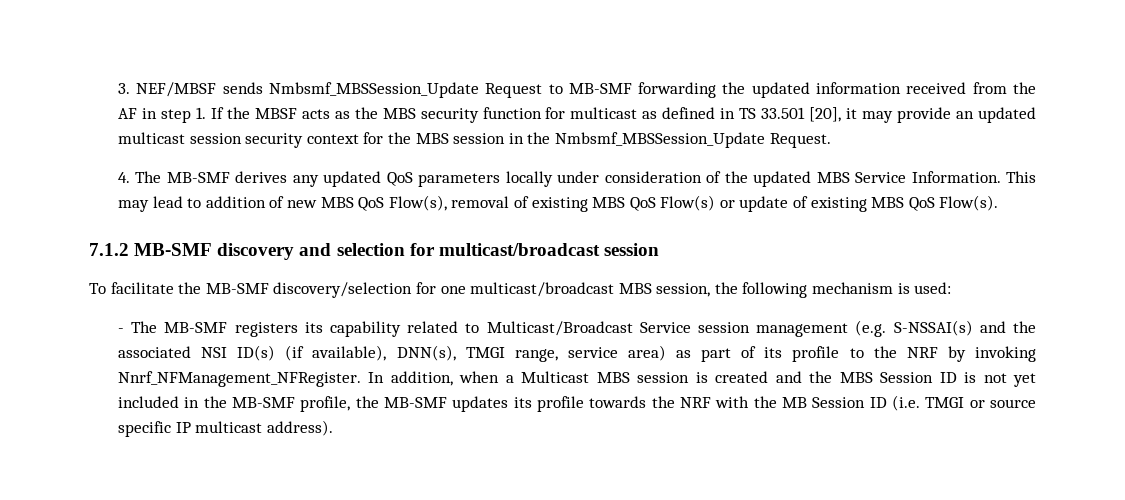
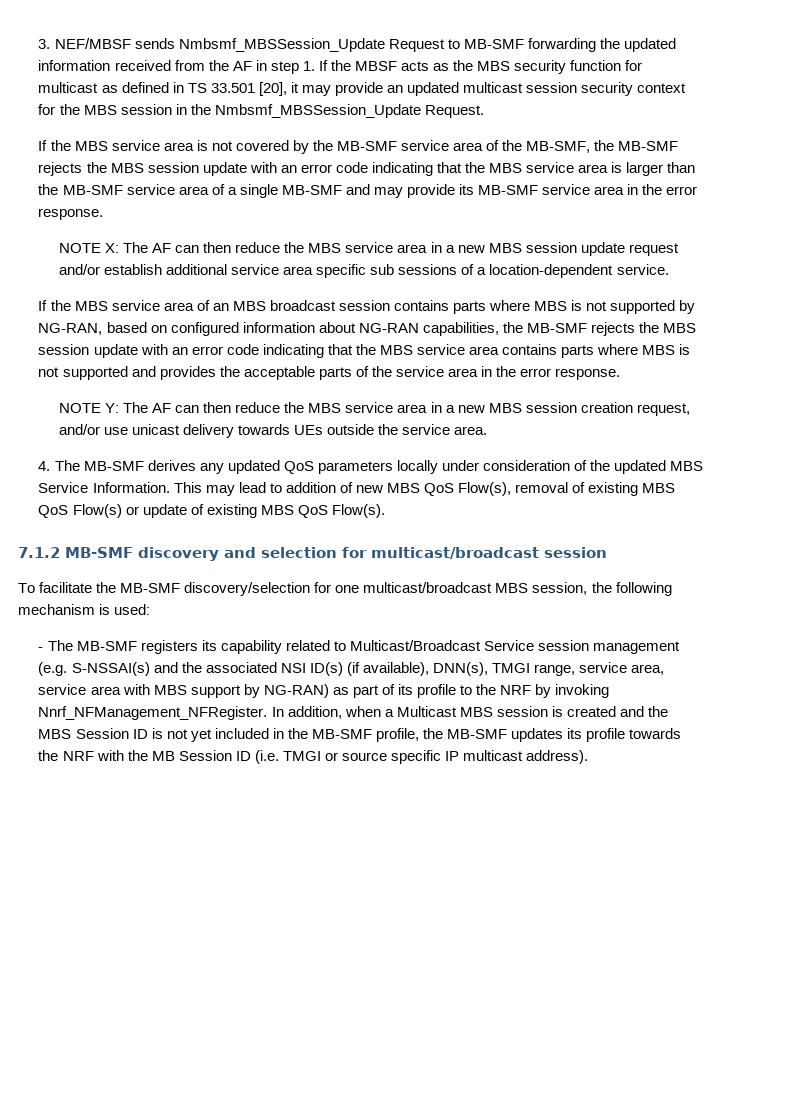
+ If the MBS service area is not covered by the MB-SMF service area of the MB-SMF, the MB-SMF rejects the MBS session update with an error code indicating that the MBS service area is larger than the MB-SMF service area of a single MB-SMF and may provide its MB-SMF service area in the error response.
+ NOTE X: The AF can then reduce the MBS service area in a new MBS session update request and/or establish additional service area specific sub sessions of a location-dependent service.
+ If the MBS service area of an MBS broadcast session contains parts where MBS is not supported by NG-RAN, based on configured information about NG-RAN capabilities, the MB-SMF rejects the MBS session update with an error code indicating that the MBS service area contains parts where MBS is not supported and provides the acceptable parts of the service area in the error response.
+ NOTE Y: The AF can then reduce the MBS service area in a new MBS session creation request, and/or use unicast delivery towards UEs outside the service area.
- - The MB-SMF registers its capability related to Multicast/Broadcast Service session management (e.g. S-NSSAI(s) and the associated NSI ID(s) (if available), DNN(s), TMGI range, service area) as part of its profile to the NRF by invoking Nnrf_NFManagement_NFRegister.
+ - The MB-SMF registers its capability related to Multicast/Broadcast Service session management (e.g. S-NSSAI(s) and the associated NSI ID(s) (if available), DNN(s), TMGI range, service area, service area with MBS support by NG-RAN) as part of its profile to the NRF by invoking Nnrf_NFManagement_NFRegister.

